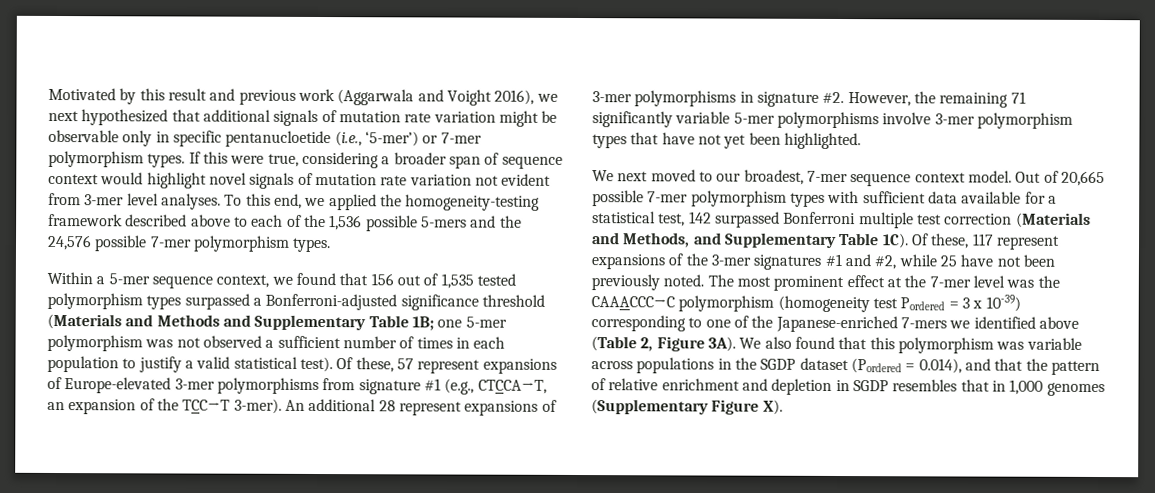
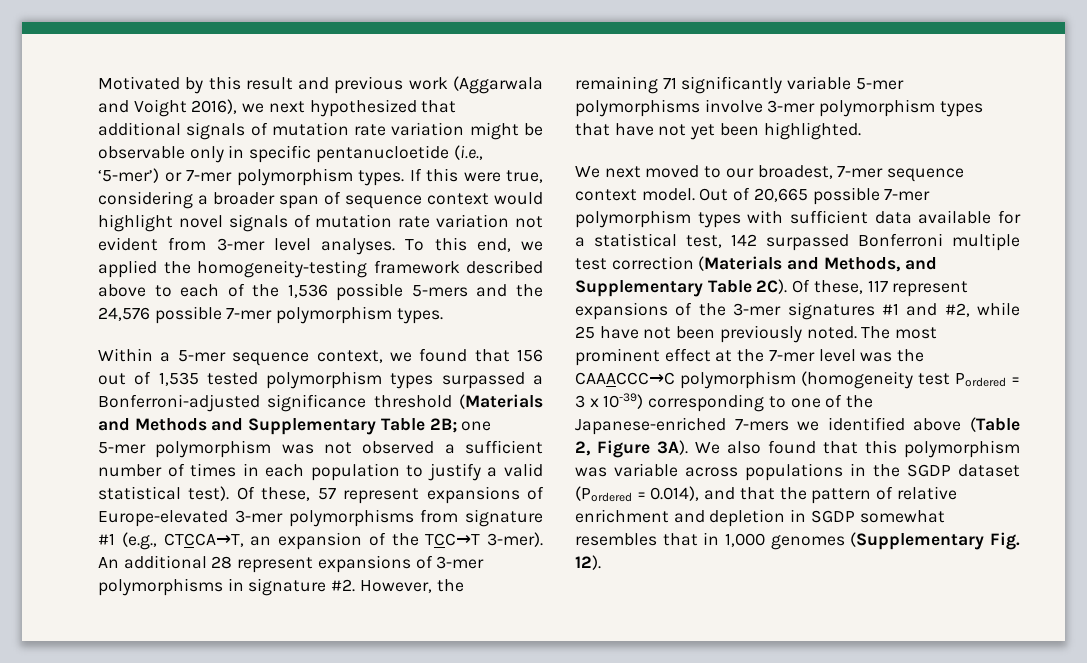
- Within a 5-mer sequence context, we found that 156 out of 1,535 tested polymorphism types surpassed a Bonferroni-adjusted significance threshold (Materials and Methods and Supplementary Table 1B; one 5-mer polymorphism was not observed a sufficient number of times in each population to justify a valid statistical test).
+ Within a 5-mer sequence context, we found that 156 out of 1,535 tested polymorphism types surpassed a Bonferroni-adjusted significance threshold (Materials and Methods and Supplementary Table 2B; one 5-mer polymorphism was not observed a sufficient number of times in each population to justify a valid statistical test).
- Out of 20,665 possible 7-mer polymorphism types with sufficient data available for a statistical test, 142 surpassed Bonferroni multiple test correction (Materials and Methods, and Supplementary Table 1C).
+ Out of 20,665 possible 7-mer polymorphism types with sufficient data available for a statistical test, 142 surpassed Bonferroni multiple test correction (Materials and Methods, and Supplementary Table 2C).
- We also found that this polymorphism was variable across populations in the SGDP dataset (Pordered = 0.014), and that the pattern of relative enrichment and depletion in SGDP resembles that in 1,000 genomes (Supplementary Figure X).
+ We also found that this polymorphism was variable across populations in the SGDP dataset (Pordered = 0.014), and that the pattern of relative enrichment and depletion in SGDP somewhat resembles that in 1,000 genomes (Supplementary Fig. 12).

